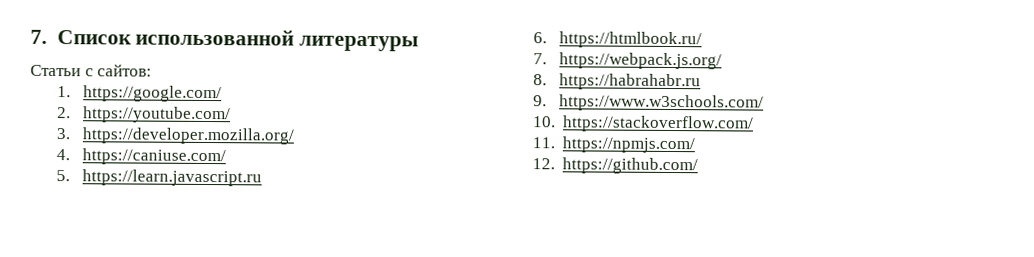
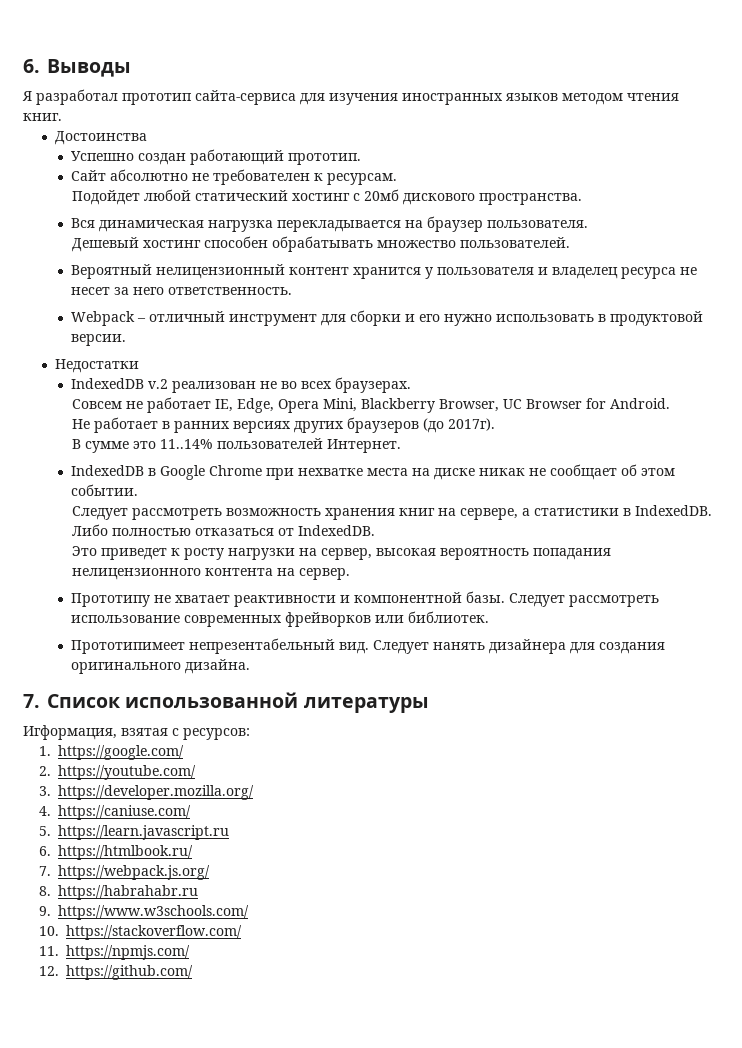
+ 6. Выводы
+ Я разработал прототип сайта-сервиса для изучения иностранных языков методом чтения книг.
+ Достоинства
+ Успешно создан работающий прототип.
+ Сайт абсолютно не требователен к ресурсам.
+ Подойдет любой статический хостинг с 20мб дискового пространства.
+ Вся динамическая нагрузка перекладывается на браузер пользователя.
+ Дешевый хостинг способен обрабатывать множество пользователей.
+ Вероятный нелицензионный контент хранится у пользователя и владелец ресурса не несет за него ответственность.
+ Webpack – отличный инструмент для сборки и его нужно использовать в продуктовой версии.
+ Недостатки
+ IndexedDB v.2 реализован не во всех браузерах.
+ Совсем не работает IE, Edge, Opera Mini, Blackberry Browser, UC Browser for Android.
+ Не работает в ранних версиях других браузеров (до 2017г).
+ В сумме это 11..14% пользователей Интернет.
+ IndexedDB в Google Chrome при нехватке места на диске никак не сообщает об этом событии.
+ Следует рассмотреть возможность хранения книг на сервере, а статистики в IndexedDB. Либо полностью отказаться от IndexedDB.
+ Это приведет к росту нагрузки на сервер, высокая вероятность попадания нелицензионного контента на сервер.
+ Прототипу не хватает реактивности и компонентной базы. Следует рассмотреть использование современных фрейворков или библиотек.
+ Прототипимеет непрезентабельный вид. Следует нанять дизайнера для создания оригинального дизайна.
- Статьи с сайтов:
+ Игформация, взятая с ресурсов:

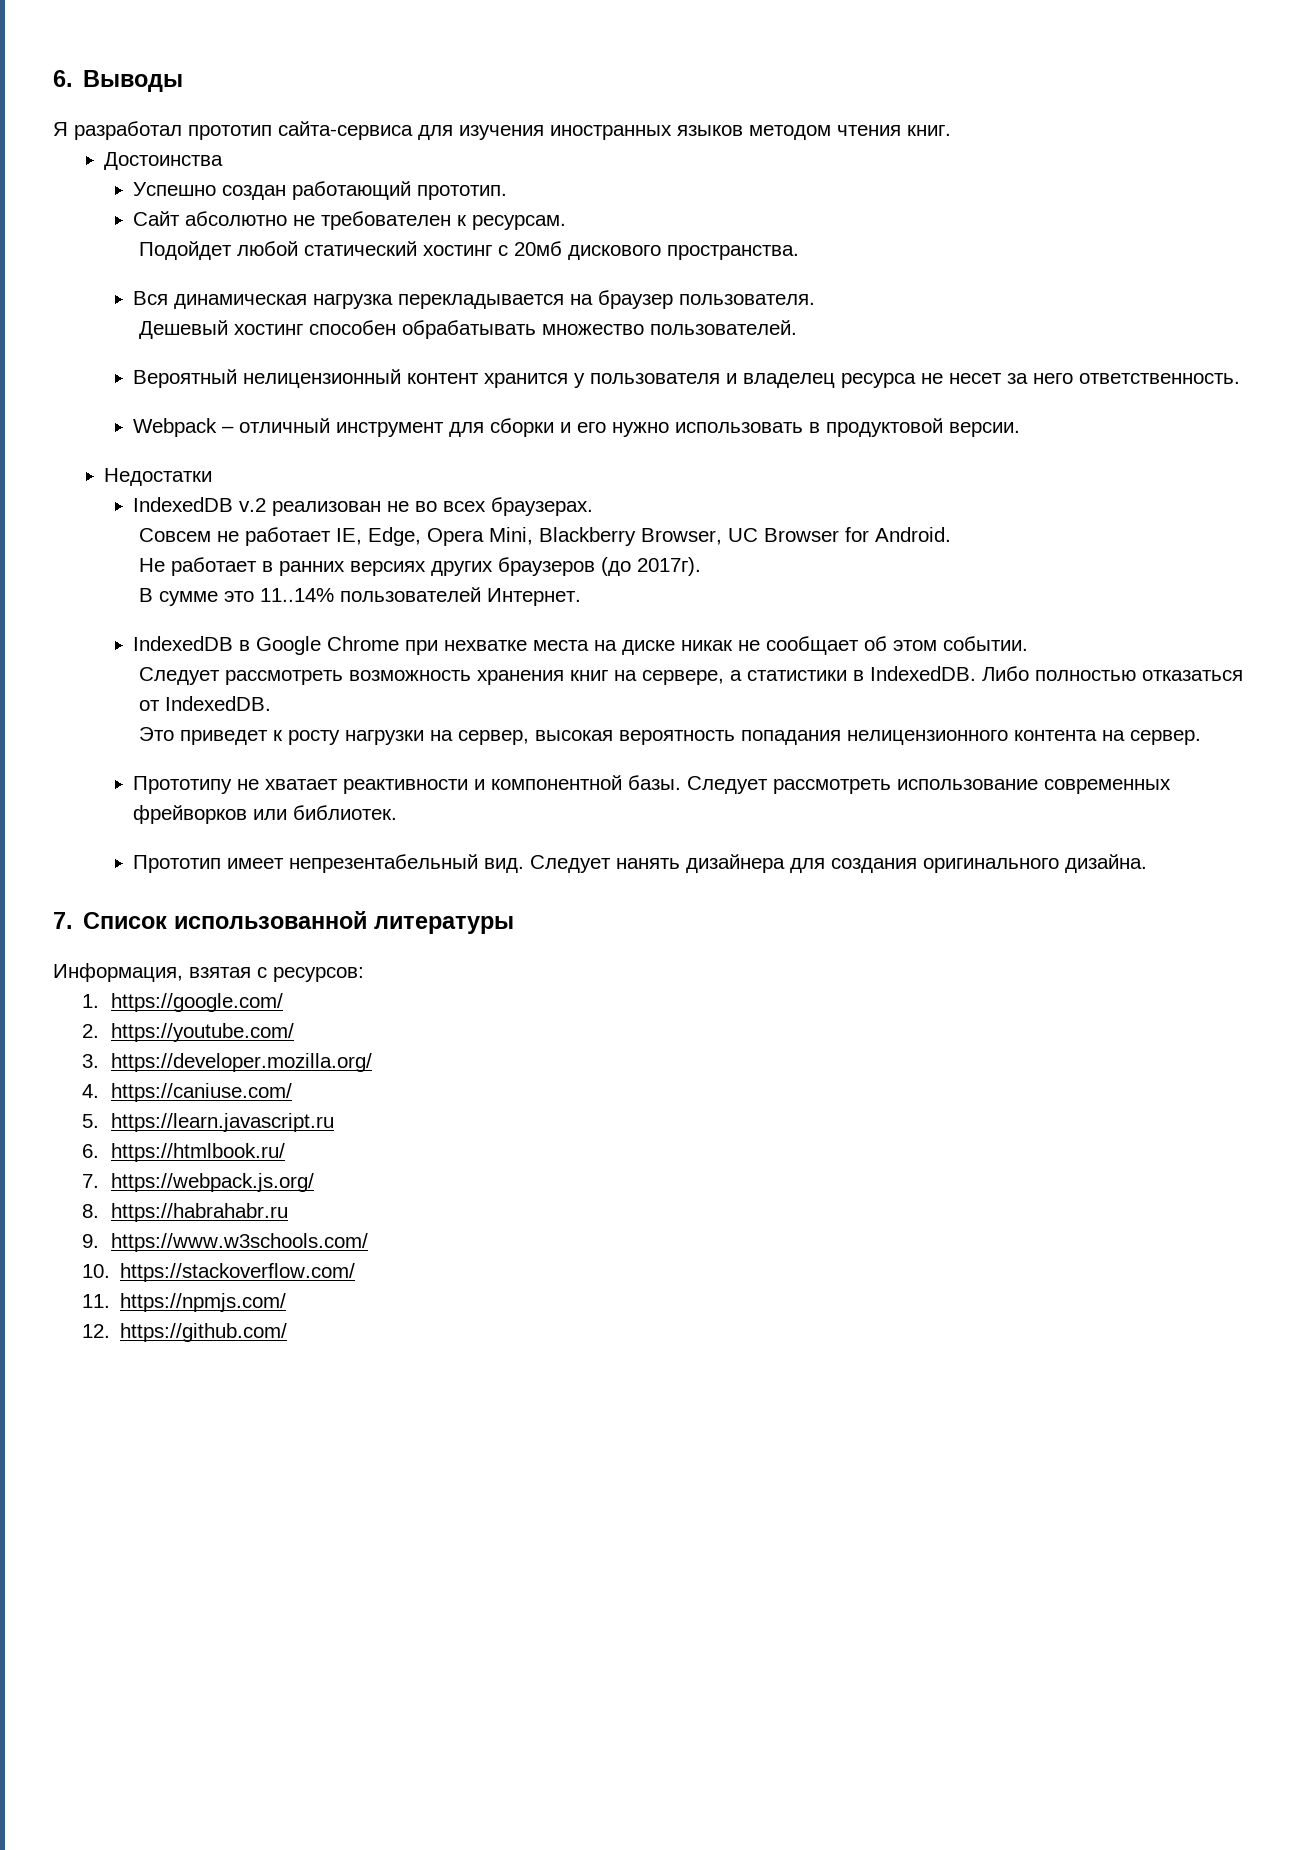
- Прототипимеет непрезентабельный вид.
+ Прототип имеет непрезентабельный вид.
- Игформация, взятая с ресурсов:
+ Информация, взятая с ресурсов:

